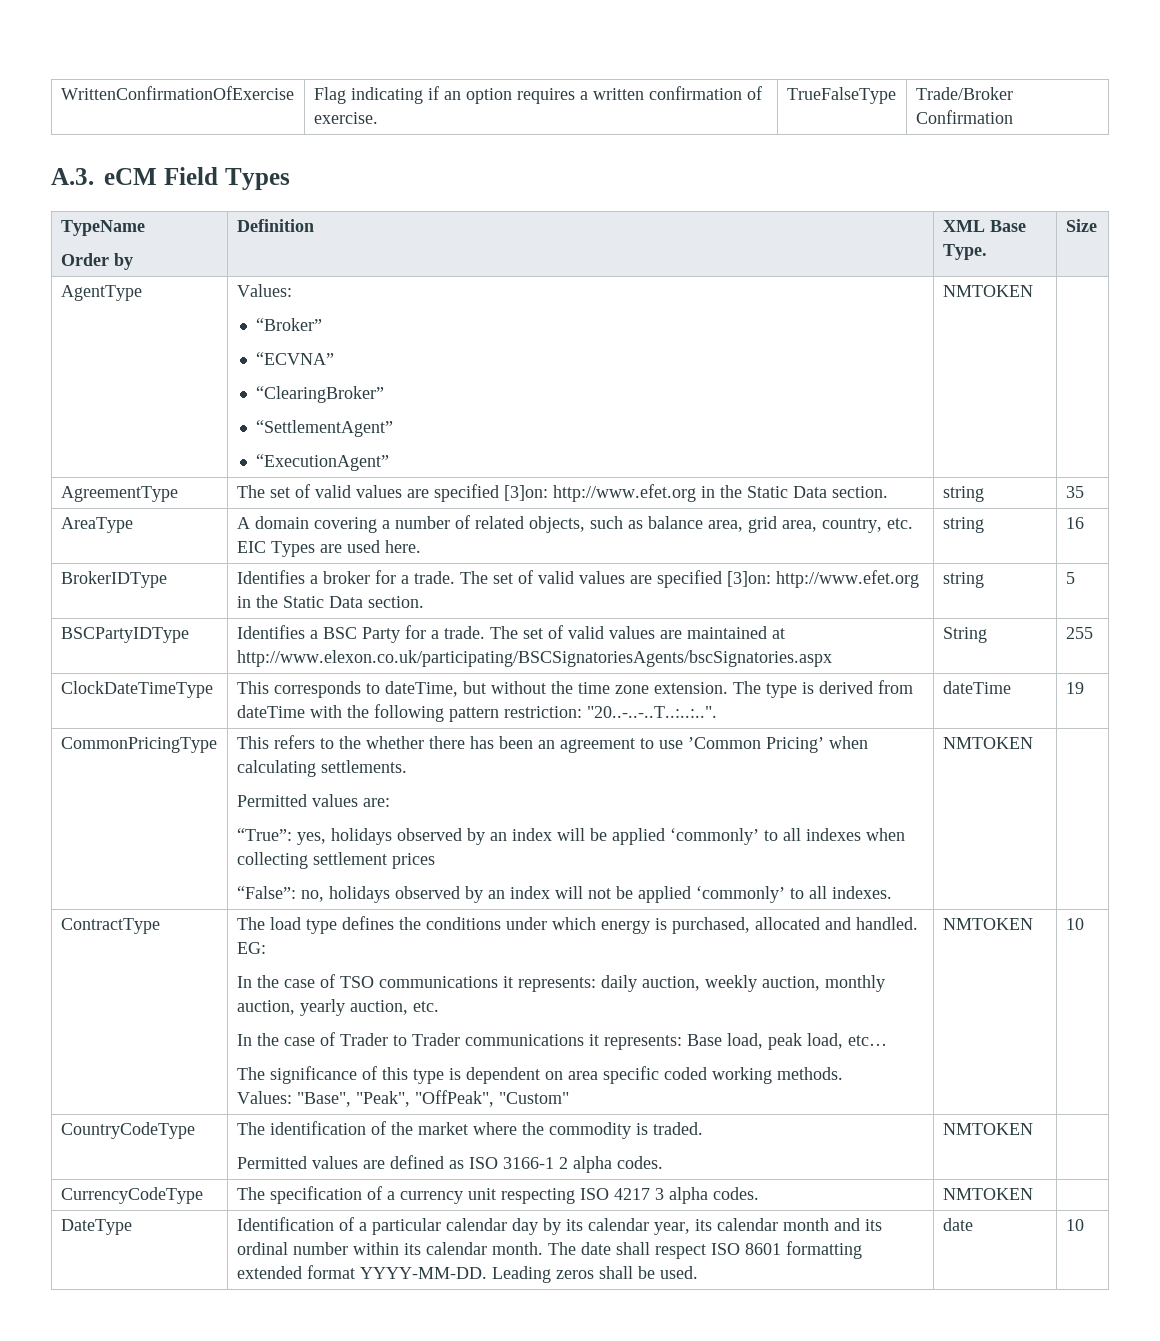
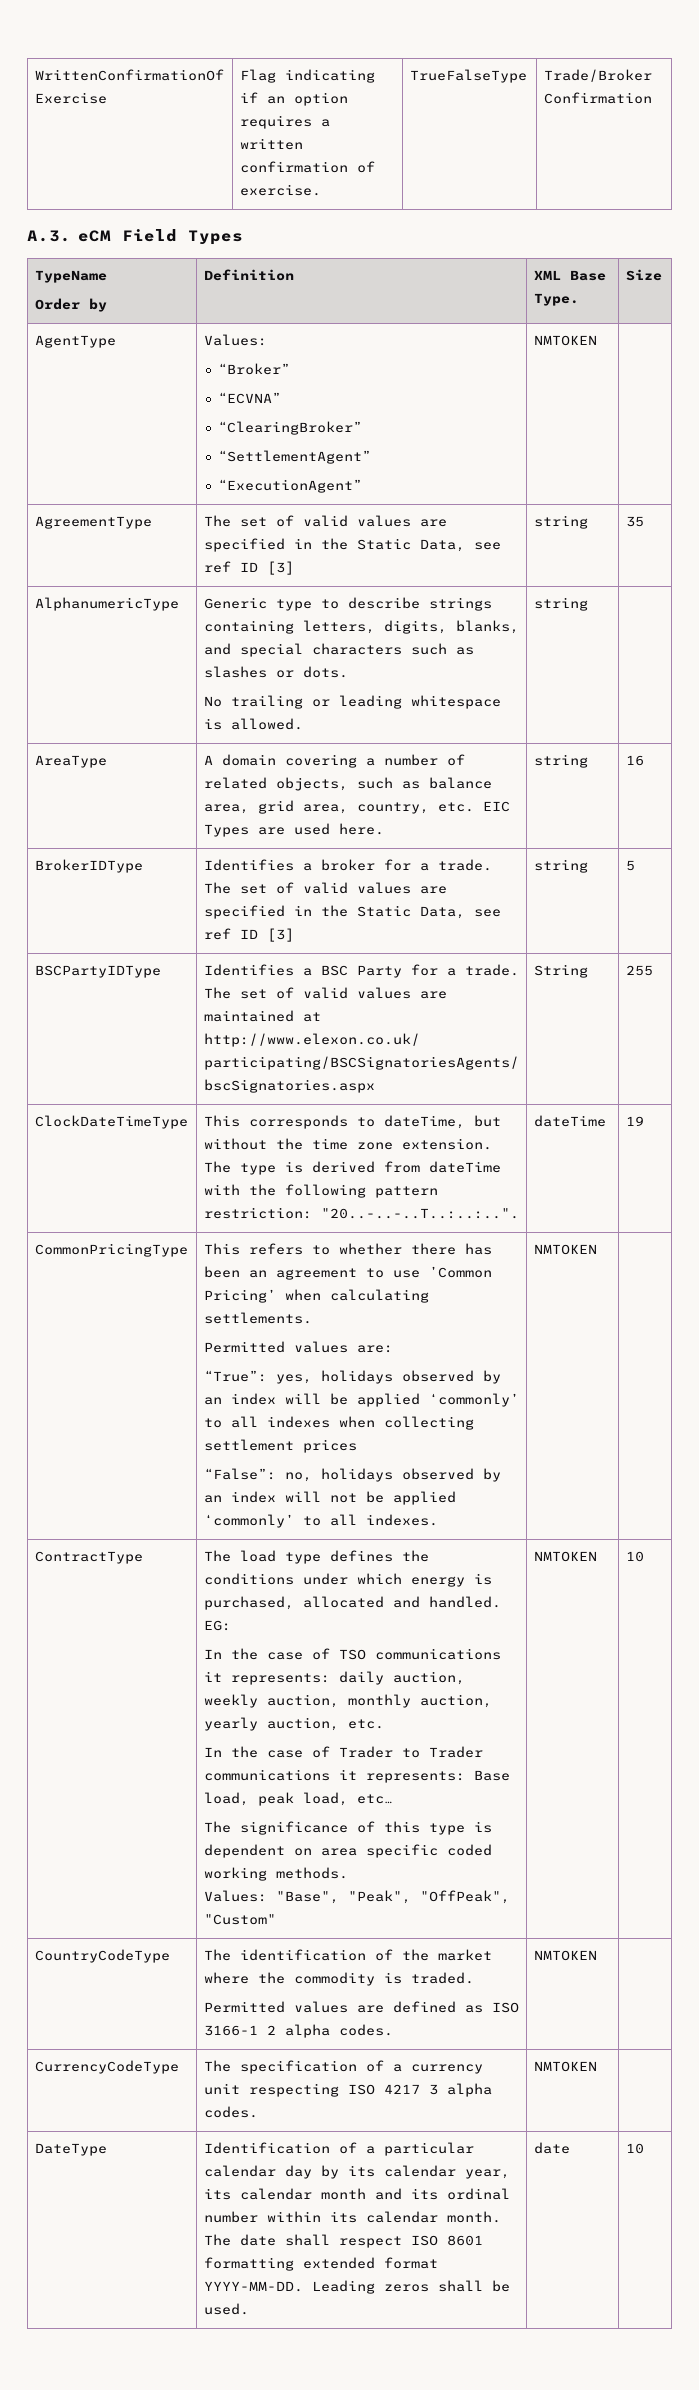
- AgreementType | The set of valid values are specified [3]on: http://www.efet.org in the Static Data section. | string | 35
+ AgreementType | The set of valid values are specified in the Static Data, see ref ID [3] | string | 35
+ AlphanumericType | Generic type to describe strings containing letters, digits, blanks, and special characters such as slashes or dots.
+ No trailing or leading whitespace is allowed. | string |
- BrokerIDType | Identifies a broker for a trade. The set of valid values are specified [3]on: http://www.efet.org in the Static Data section. | string | 5
+ BrokerIDType | Identifies a broker for a trade. The set of valid values are specified in the Static Data, see ref ID [3] | string | 5
- This refers to the whether there has been an agreement to use ’Common Pricing’ when calculating settlements.
+ This refers to whether there has been an agreement to use ’Common Pricing’ when calculating settlements.

